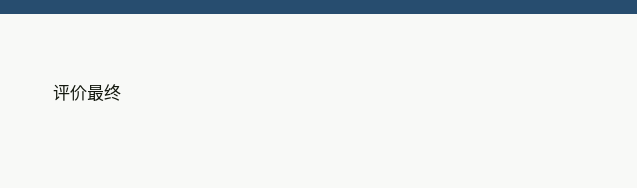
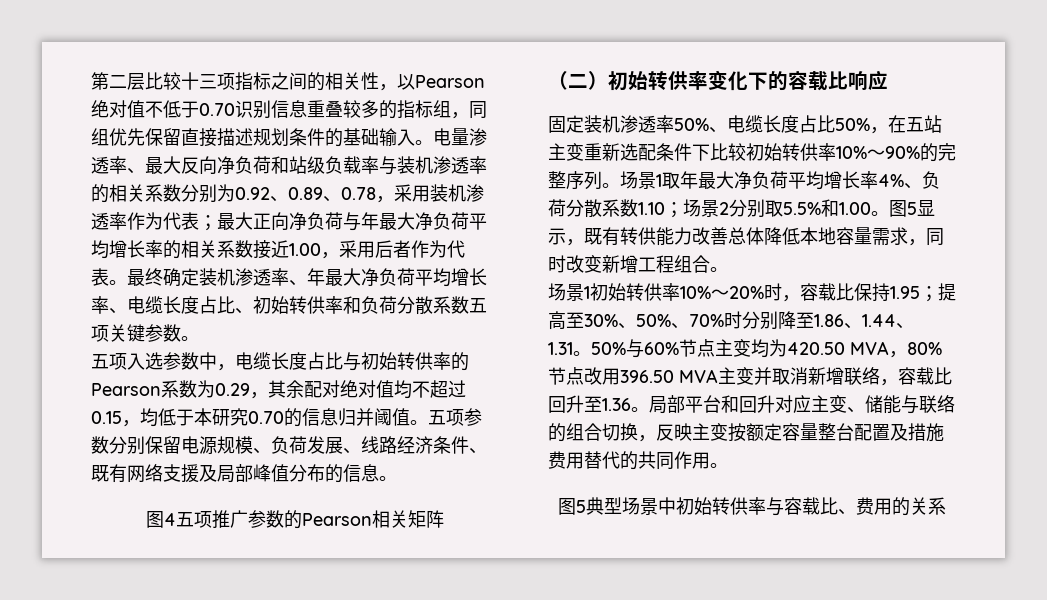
- 评价最终
+ 第二层比较十三项指标之间的相关性，以Pearson绝对值不低于0.70识别信息重叠较多的指标组，同组优先保留直接描述规划条件的基础输入。电量渗透率、最大反向净负荷和站级负载率与装机渗透率的相关系数分别为0.92、0.89、0.78，采用装机渗透率作为代表；最大正向净负荷与年最大净负荷平均增长率的相关系数接近1.00，采用后者作为代表。最终确定装机渗透率、年最大净负荷平均增长率、电缆长度占比、初始转供率和负荷分散系数五项关键参数。
+ 五项入选参数中，电缆长度占比与初始转供率的Pearson系数为0.29，其余配对绝对值均不超过0.15，均低于本研究0.70的信息归并阈值。五项参数分别保留电源规模、负荷发展、线路经济条件、既有网络支援及局部峰值分布的信息。
+ 图4五项推广参数的Pearson相关矩阵
+ （二）初始转供率变化下的容载比响应
+ 固定装机渗透率50%、电缆长度占比50%，在五站主变重新选配条件下比较初始转供率10%～90%的完整序列。场景1取年最大净负荷平均增长率4%、负荷分散系数1.10；场景2分别取5.5%和1.00。图5显示，既有转供能力改善总体降低本地容量需求，同时改变新增工程组合。
+ 场景1初始转供率10%～20%时，容载比保持1.95；提高至30%、50%、70%时分别降至1.86、1.44、1.31。50%与60%节点主变均为420.50 MVA，80%节点改用396.50 MVA主变并取消新增联络，容载比回升至1.36。局部平台和回升对应主变、储能与联络的组合切换，反映主变按额定容量整台配置及措施费用替代的共同作用。
+ 图5典型场景中初始转供率与容载比、费用的关系

